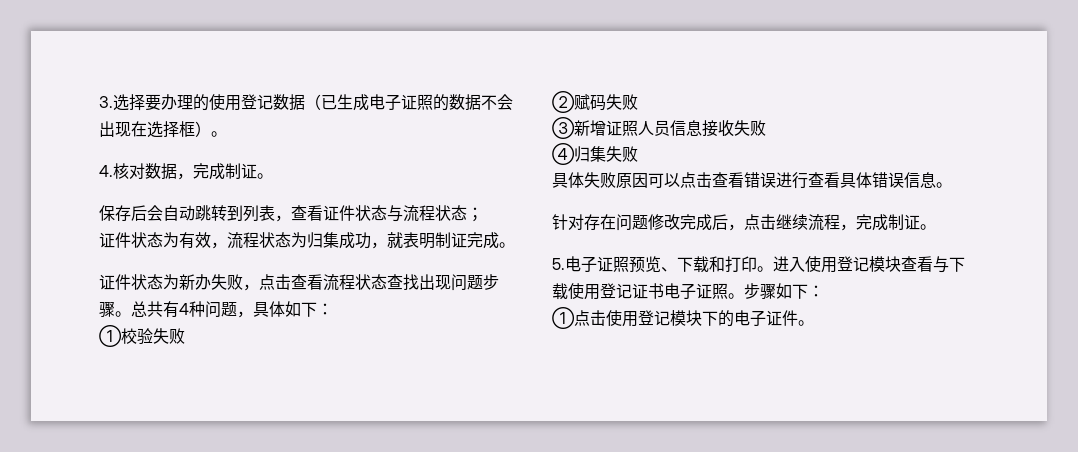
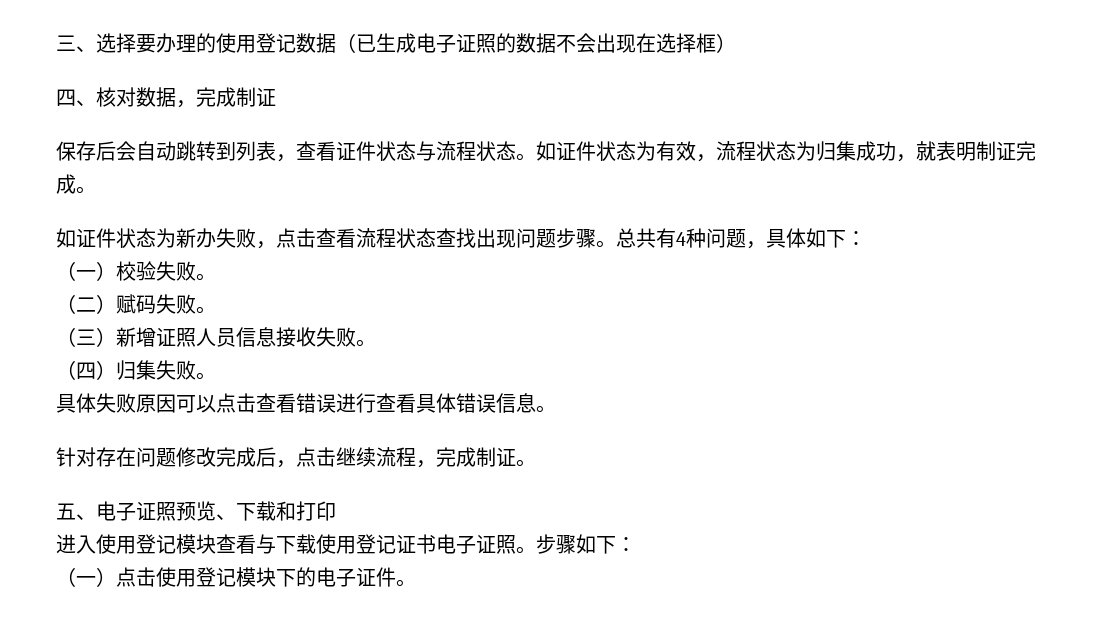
- 3.选择要办理的使用登记数据（已生成电子证照的数据不会出现在选择框）。
- 4.核对数据，完成制证。
+ 三、选择要办理的使用登记数据（已生成电子证照的数据不会出现在选择框）
+ 四、核对数据，完成制证
- 保存后会自动跳转到列表，查看证件状态与流程状态；
- 证件状态为有效，流程状态为归集成功，就表明制证完成。
+ 保存后会自动跳转到列表，查看证件状态与流程状态。如证件状态为有效，流程状态为归集成功，就表明制证完成。
- 证件状态为新办失败，点击查看流程状态查找出现问题步骤。
+ 如证件状态为新办失败，点击查看流程状态查找出现问题步骤。
- ①校验失败
- ②赋码失败
- ③新增证照人员信息接收失败
- ④归集失败
+ （一）校验失败。
+ （二）赋码失败。
+ （三）新增证照人员信息接收失败。
+ （四）归集失败。
- 5.电子证照预览、下载和打印。进入使用登记模块查看与下载使用登记证书电子证照。
+ 五、电子证照预览、下载和打印
+ 进入使用登记模块查看与下载使用登记证书电子证照。
- ①点击使用登记模块下的电子证件。
+ （一）点击使用登记模块下的电子证件。

